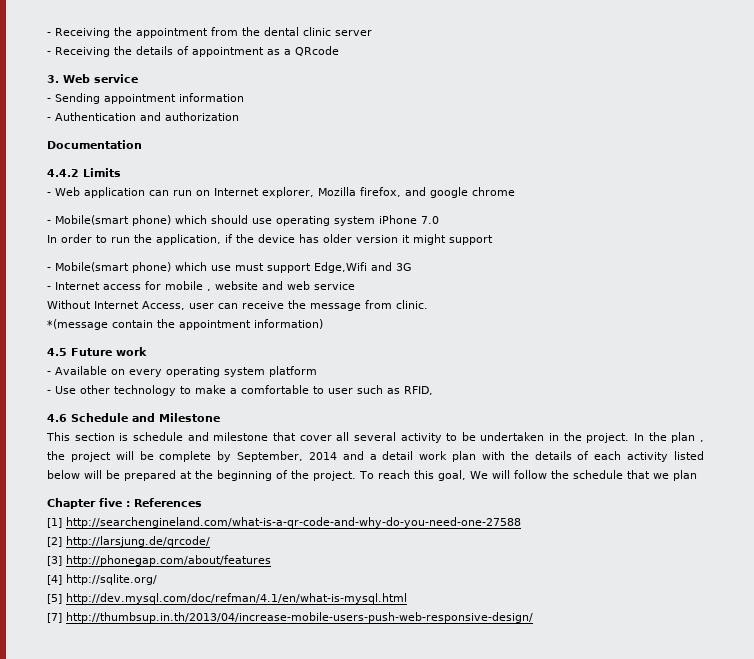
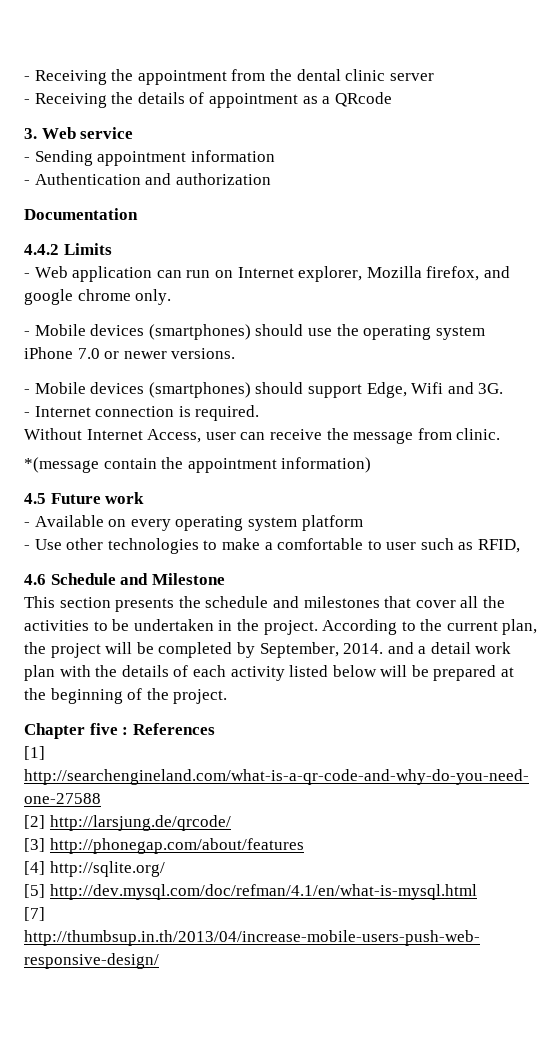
- - Web application can run on Internet explorer, Mozilla firefox, and google chrome
- - Mobile(smart phone) which should use operating system iPhone 7.0
- In order to run the application, if the device has older version it might support
- - Mobile(smart phone) which use must support Edge,Wifi and 3G
- - Internet access for mobile , website and web service
+ - Web application can run on Internet explorer, Mozilla firefox, and google chrome only.
+ - Mobile devices (smartphones) should use the operating system iPhone 7.0 or newer versions.
+ - Mobile devices (smartphones) should support Edge, Wifi and 3G.
+ - Internet connection is required.
- - Use other technology to make a comfortable to user such as RFID,
+ - Use other technologies to make a comfortable to user such as RFID,
- This section is schedule and milestone that cover all several activity to be undertaken in the project.
+ This section presents the schedule and milestones that cover all the activities to be undertaken in the project.
- In the plan , the project will be complete by September, 2014 and a detail work plan with the details of each activity listed below will be prepared at the beginning of the project. To reach this goal, We will follow the schedule that we plan
+ According to the current plan, the project will be completed by September, 2014. and a detail work plan with the details of each activity listed below will be prepared at the beginning of the project.

